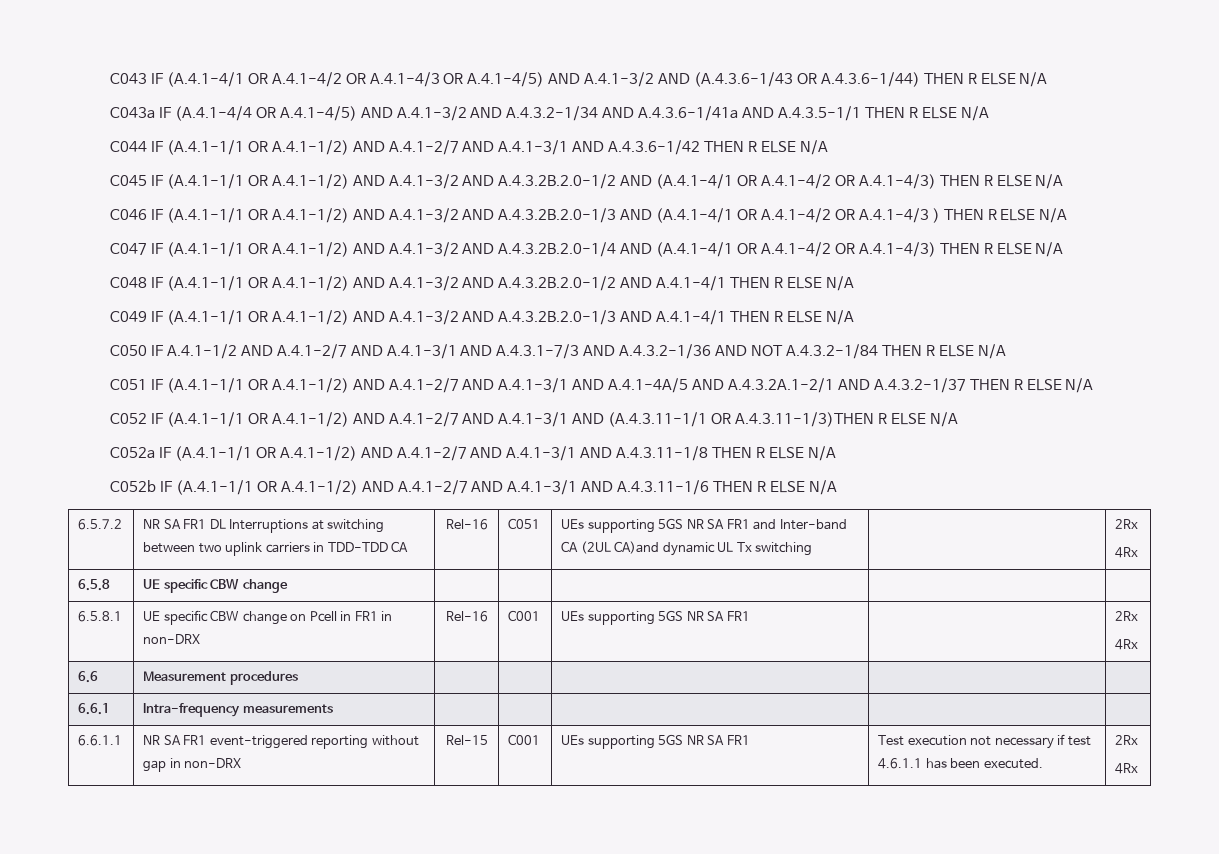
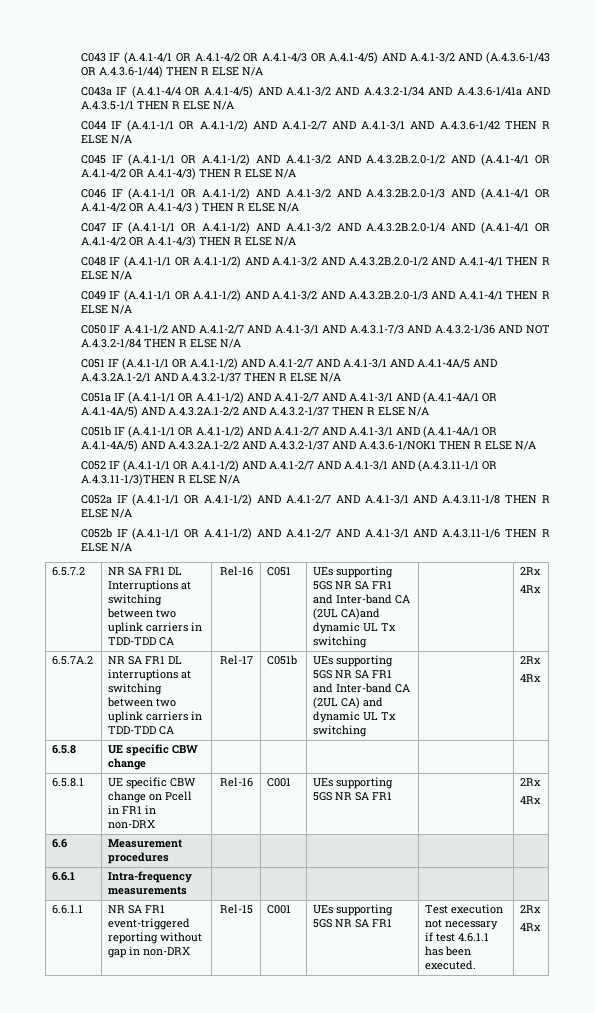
+ C051a IF (A.4.1-1/1 OR A.4.1-1/2) AND A.4.1-2/7 AND A.4.1-3/1 AND (A.4.1-4A/1 OR A.4.1-4A/5) AND A.4.3.2A.1-2/2 AND A.4.3.2-1/37 THEN R ELSE N/A
+ C051b IF (A.4.1-1/1 OR A.4.1-1/2) AND A.4.1-2/7 AND A.4.1-3/1 AND (A.4.1-4A/1 OR A.4.1-4A/5) AND A.4.3.2A.1-2/2 AND A.4.3.2-1/37 AND A.4.3.6-1/NOK1 THEN R ELSE N/A
+ 6.5.7A.2 | NR SA FR1 DL interruptions at switching between two uplink carriers in TDD-TDD CA | Rel-17 | C051b | UEs supporting 5GS NR SA FR1 and Inter-band CA (2UL CA) and dynamic UL Tx switching | | 2Rx
+ 4Rx

